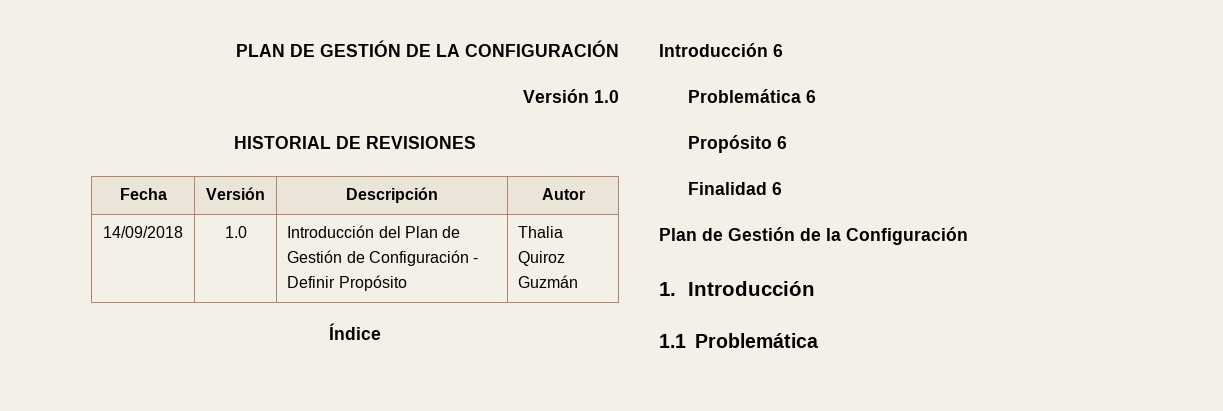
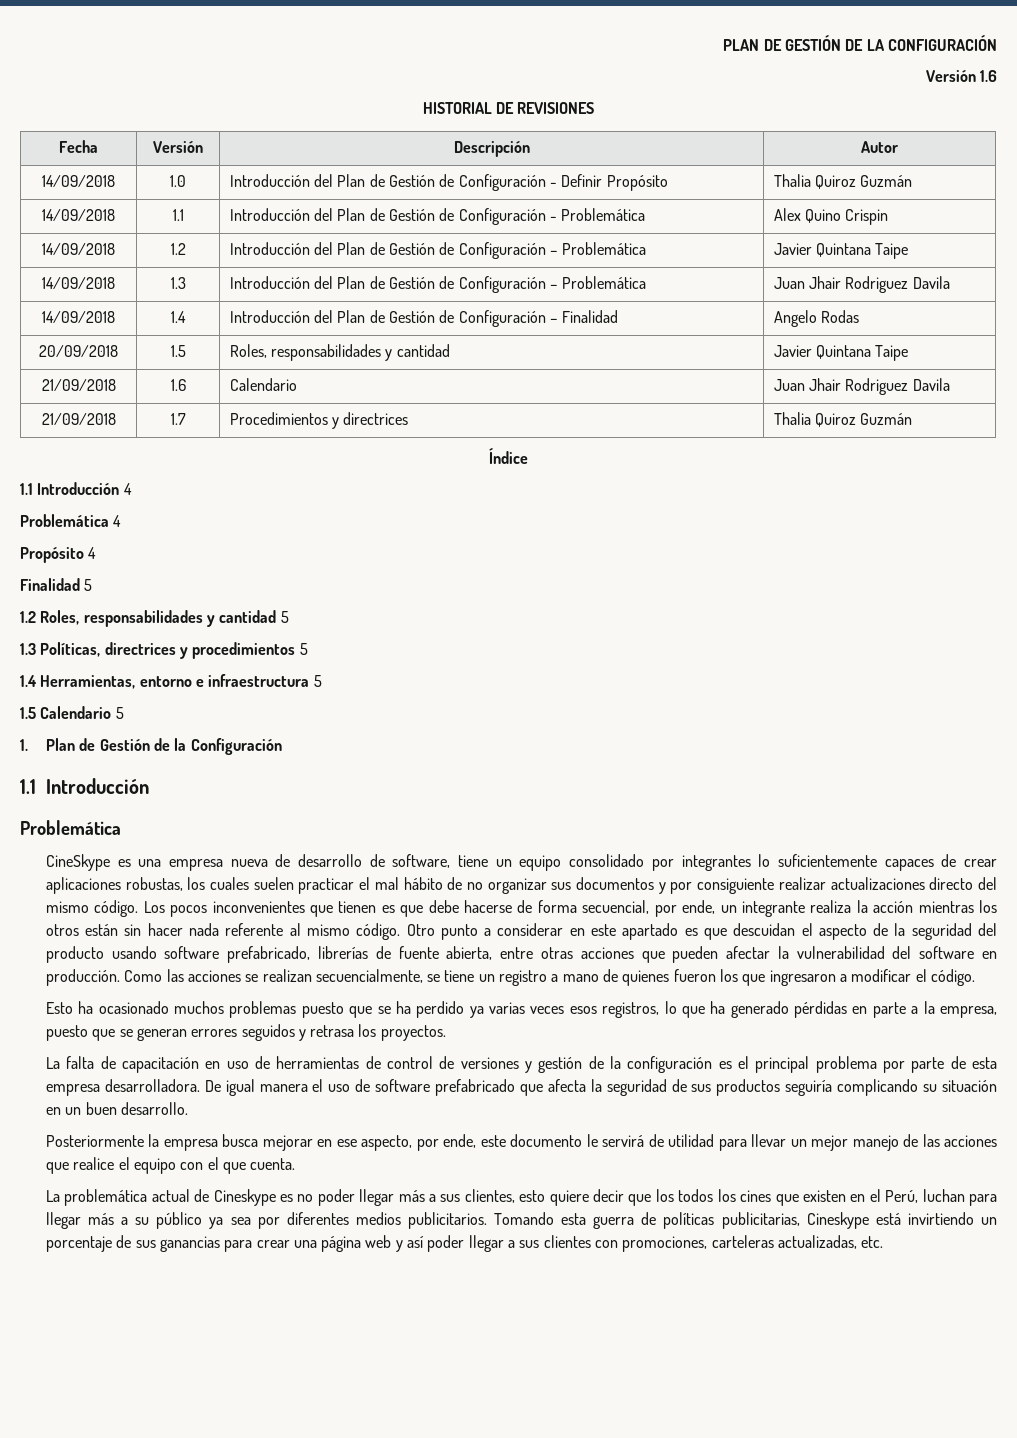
- Versión 1.0
+ Versión 1.6
+ 14/09/2018 | 1.1 | Introducción del Plan de Gestión de Configuración - Problemática | Alex Quino Crispin
+ 14/09/2018 | 1.2 | Introducción del Plan de Gestión de Configuración – Problemática | Javier Quintana Taipe
+ 14/09/2018 | 1.3 | Introducción del Plan de Gestión de Configuración – Problemática | Juan Jhair Rodriguez Davila
+ 14/09/2018 | 1.4 | Introducción del Plan de Gestión de Configuración – Finalidad | Angelo Rodas
+ 20/09/2018 | 1.5 | Roles, responsabilidades y cantidad | Javier Quintana Taipe
+ 21/09/2018 | 1.6 | Calendario | Juan Jhair Rodriguez Davila
+ 21/09/2018 | 1.7 | Procedimientos y directrices | Thalia Quiroz Guzmán
  Índice
- Introducción 6
- Problemática 6
- Propósito 6
- Finalidad 6
- Plan de Gestión de la Configuración
- 1. Introducción
- 1.1 Problemática
+ 1.1 Introducción 4
+ Problemática 4
+ Propósito 4
+ Finalidad 5
+ 1.2 Roles, responsabilidades y cantidad 5
+ 1.3 Políticas, directrices y procedimientos 5
+ 1.4 Herramientas, entorno e infraestructura 5
+ 1.5 Calendario 5
+ 1. Plan de Gestión de la Configuración
+ 1.1 Introducción
+ Problemática
+ CineSkype es una empresa nueva de desarrollo de software, tiene un equipo consolidado por integrantes lo suficientemente capaces de crear aplicaciones robustas, los cuales suelen practicar el mal hábito de no organizar sus documentos y por consiguiente realizar actualizaciones directo del mismo código. Los pocos inconvenientes que tienen es que debe hacerse de forma secuencial, por ende, un integrante realiza la acción mientras los otros están sin hacer nada referente al mismo código. Otro punto a considerar en este apartado es que descuidan el aspecto de la seguridad del producto usando software prefabricado, librerías de fuente abierta, entre otras acciones que pueden afectar la vulnerabilidad del software en producción. Como las acciones se realizan secuencialmente, se tiene un registro a mano de quienes fueron los que ingresaron a modificar el código.
+ Esto ha ocasionado muchos problemas puesto que se ha perdido ya varias veces esos registros, lo que ha generado pérdidas en parte a la empresa, puesto que se generan errores seguidos y retrasa los proyectos.
+ La falta de capacitación en uso de herramientas de control de versiones y gestión de la configuración es el principal problema por parte de esta empresa desarrolladora. De igual manera el uso de software prefabricado que afecta la seguridad de sus productos seguiría complicando su situación en un buen desarrollo.
+ Posteriormente la empresa busca mejorar en ese aspecto, por ende, este documento le servirá de utilidad para llevar un mejor manejo de las acciones que realice el equipo con el que cuenta.
+ La problemática actual de Cineskype es no poder llegar más a sus clientes, esto quiere decir que los todos los cines que existen en el Perú, luchan para llegar más a su público ya sea por diferentes medios publicitarios. Tomando esta guerra de políticas publicitarias, Cineskype está invirtiendo un porcentaje de sus ganancias para crear una página web y así poder llegar a sus clientes con promociones, carteleras actualizadas, etc.

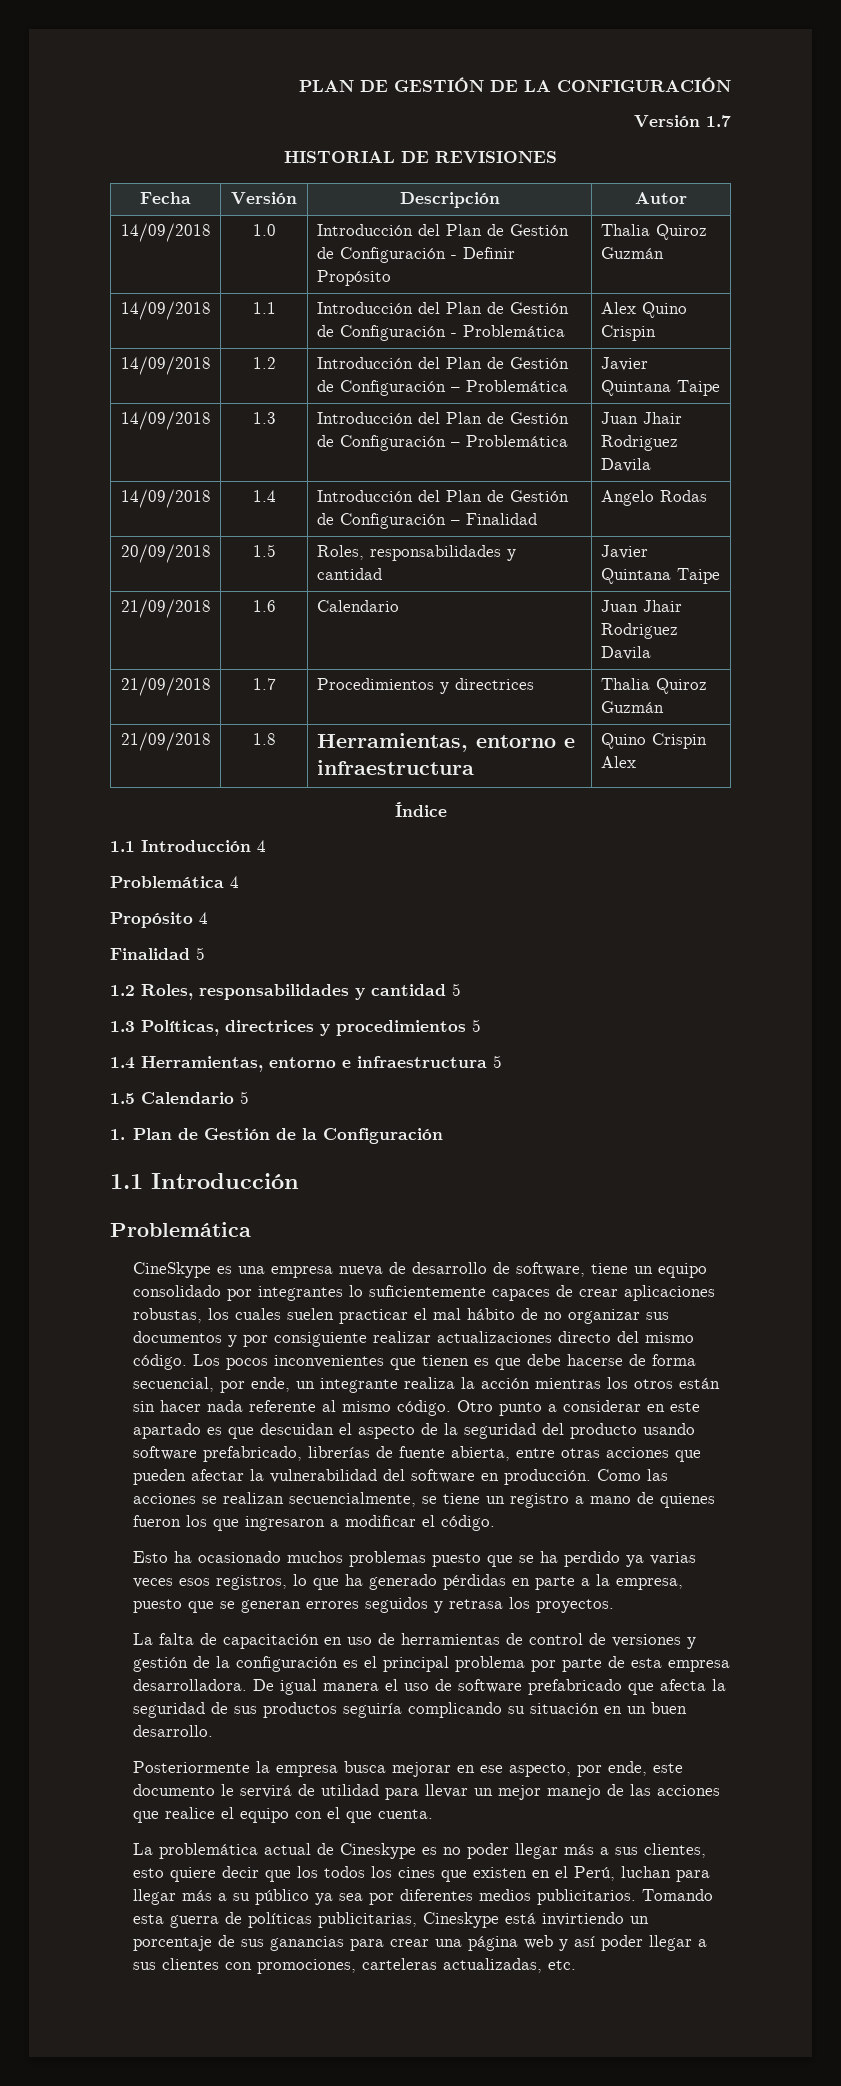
- Versión 1.6
+ Versión 1.7
+ 21/09/2018 | 1.8 | Herramientas, entorno e infraestructura | Quino Crispin Alex

